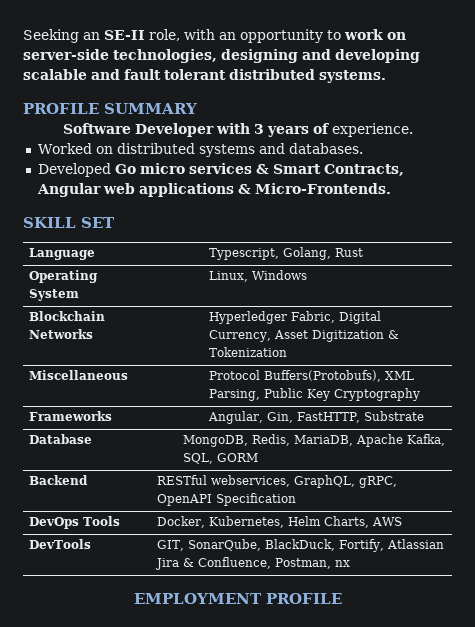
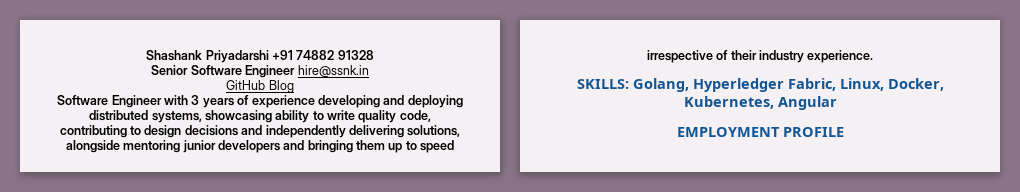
- Seeking an SE-II role, with an opportunity to work on server-side technologies, designing and developing scalable and fault tolerant distributed systems.
- PROFILE SUMMARY
- Software Developer with 3 years of experience.
- Worked on distributed systems and databases.
- Developed Go micro services & Smart Contracts, Angular web applications & Micro-Frontends.
- SKILL SET
- Language | Typescript, Golang, Rust
- Operating System | Linux, Windows
- Blockchain Networks | Hyperledger Fabric, Digital Currency, Asset Digitization & Tokenization
- Miscellaneous | Protocol Buffers(Protobufs), XML Parsing, Public Key Cryptography
- Frameworks | Angular, Gin, FastHTTP, Substrate
- Database | MongoDB, Redis, MariaDB, Apache Kafka, SQL, GORM
- Backend | RESTful webservices, GraphQL, gRPC, OpenAPI Specification
- DevOps Tools | Docker, Kubernetes, Helm Charts, AWS
- DevTools | GIT, SonarQube, BlackDuck, Fortify, Atlassian Jira & Confluence, Postman, nx
+ Shashank Priyadarshi +91 74882 91328
+ Senior Software Engineer hire@ssnk.in
+ GitHub Blog
+ Software Engineer with 3 years of experience developing and deploying distributed systems, showcasing ability to write quality code, contributing to design decisions and independently delivering solutions, alongside mentoring junior developers and bringing them up to speed irrespective of their industry experience.
+ SKILLS: Golang, Hyperledger Fabric, Linux, Docker, Kubernetes, Angular

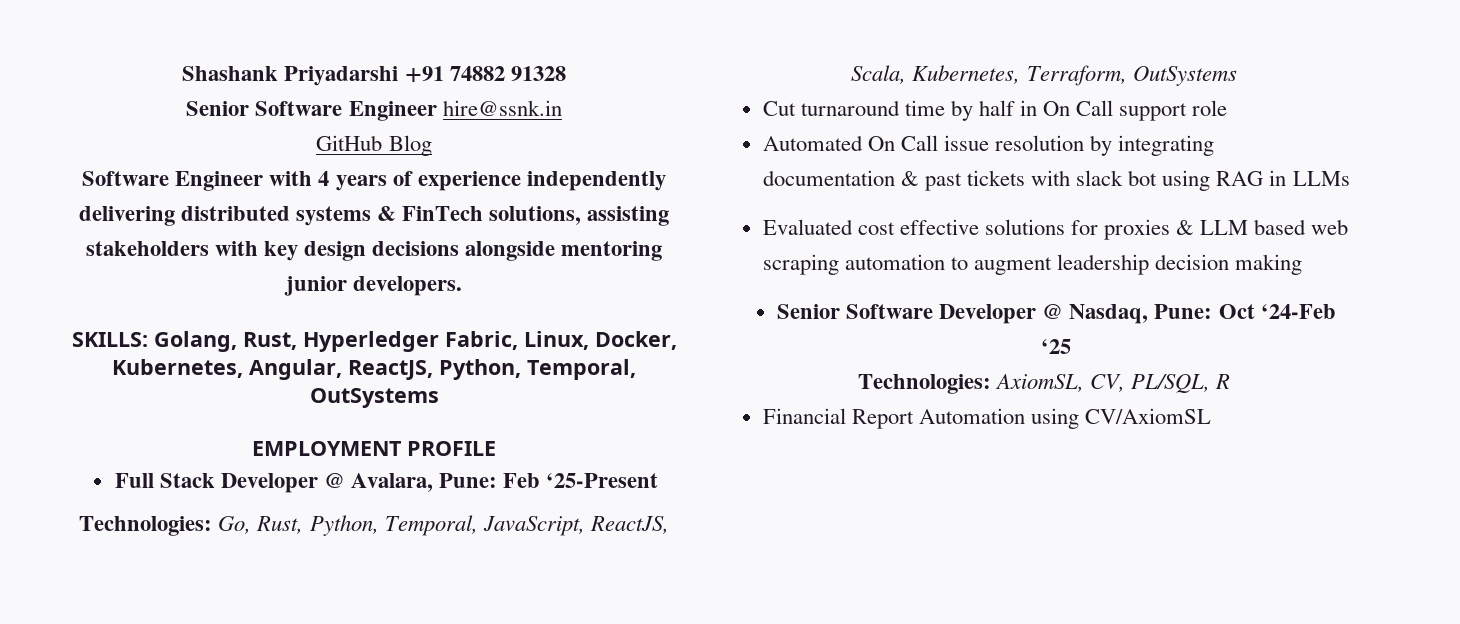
- Software Engineer with 3 years of experience developing and deploying distributed systems, showcasing ability to write quality code, contributing to design decisions and independently delivering solutions, alongside mentoring junior developers and bringing them up to speed irrespective of their industry experience.
+ Software Engineer with 4 years of experience independently delivering distributed systems & FinTech solutions, assisting stakeholders with key design decisions alongside mentoring junior developers.
- SKILLS: Golang, Hyperledger Fabric, Linux, Docker, Kubernetes, Angular
+ SKILLS: Golang, Rust, Hyperledger Fabric, Linux, Docker, Kubernetes, Angular, ReactJS, Python, Temporal, OutSystems
  EMPLOYMENT PROFILE
+ Full Stack Developer @ Avalara, Pune: Feb ‘25-Present
+ Technologies: Go, Rust, Python, Temporal, JavaScript, ReactJS, Scala, Kubernetes, Terraform, OutSystems
+ Cut turnaround time by half in On Call support role
+ Automated On Call issue resolution by integrating documentation & past tickets with slack bot using RAG in LLMs
+ Evaluated cost effective solutions for proxies & LLM based web scraping automation to augment leadership decision making
+ Senior Software Developer @ Nasdaq, Pune: Oct ‘24-Feb ‘25
+ Technologies: AxiomSL, CV, PL/SQL, R
+ Financial Report Automation using CV/AxiomSL

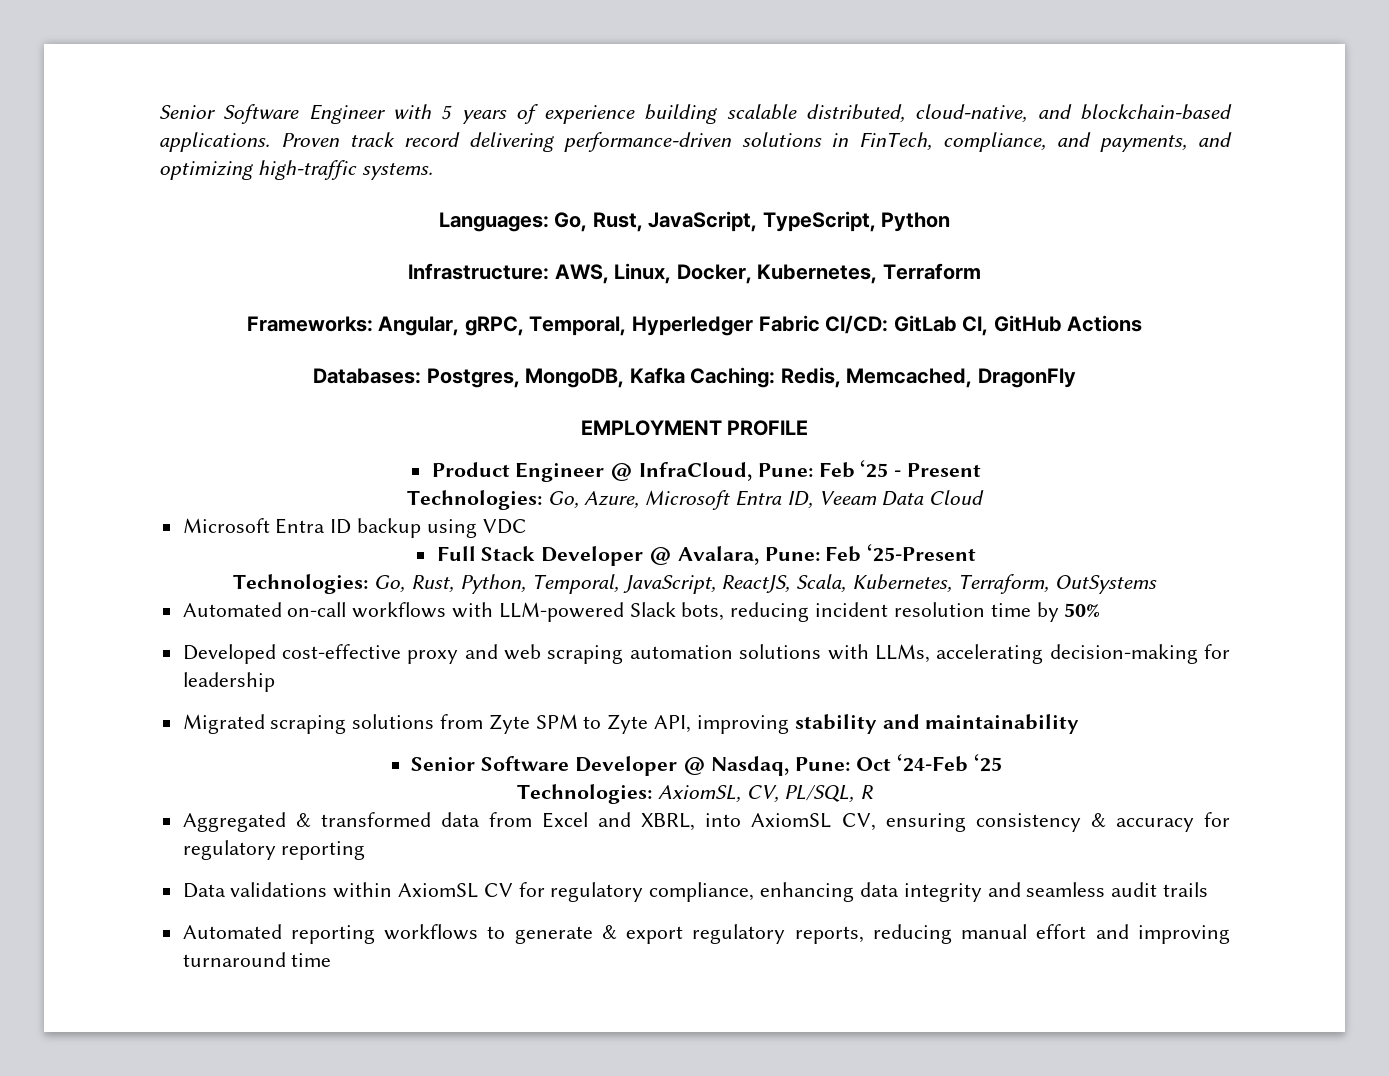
- Shashank Priyadarshi +91 74882 91328
- Senior Software Engineer hire@ssnk.in
- GitHub Blog
- Software Engineer with 4 years of experience independently delivering distributed systems & FinTech solutions, assisting stakeholders with key design decisions alongside mentoring junior developers.
- SKILLS: Golang, Rust, Hyperledger Fabric, Linux, Docker, Kubernetes, Angular, ReactJS, Python, Temporal, OutSystems
+ Senior Software Engineer with 5 years of experience building scalable distributed, cloud-native, and blockchain-based applications. Proven track record delivering performance-driven solutions in FinTech, compliance, and payments, and optimizing high-traffic systems.
+ Languages: Go, Rust, JavaScript, TypeScript, Python
+ Infrastructure: AWS, Linux, Docker, Kubernetes, Terraform
+ Frameworks: Angular, gRPC, Temporal, Hyperledger Fabric CI/CD: GitLab CI, GitHub Actions
+ Databases: Postgres, MongoDB, Kafka Caching: Redis, Memcached, DragonFly
  EMPLOYMENT PROFILE
+ Product Engineer @ InfraCloud, Pune: Feb ‘25 - Present
+ Technologies: Go, Azure, Microsoft Entra ID, Veeam Data Cloud
+ Microsoft Entra ID backup using VDC
- Cut turnaround time by half in On Call support role
- Automated On Call issue resolution by integrating documentation & past tickets with slack bot using RAG in LLMs
- Evaluated cost effective solutions for proxies & LLM based web scraping automation to augment leadership decision making
+ Automated on-call workflows with LLM-powered Slack bots, reducing incident resolution time by 50%
+ Developed cost-effective proxy and web scraping automation solutions with LLMs, accelerating decision-making for leadership
+ Migrated scraping solutions from Zyte SPM to Zyte API, improving stability and maintainability
- Financial Report Automation using CV/AxiomSL
+ Aggregated & transformed data from Excel and XBRL, into AxiomSL CV, ensuring consistency & accuracy for regulatory reporting
+ Data validations within AxiomSL CV for regulatory compliance, enhancing data integrity and seamless audit trails
+ Automated reporting workflows to generate & export regulatory reports, reducing manual effort and improving turnaround time

